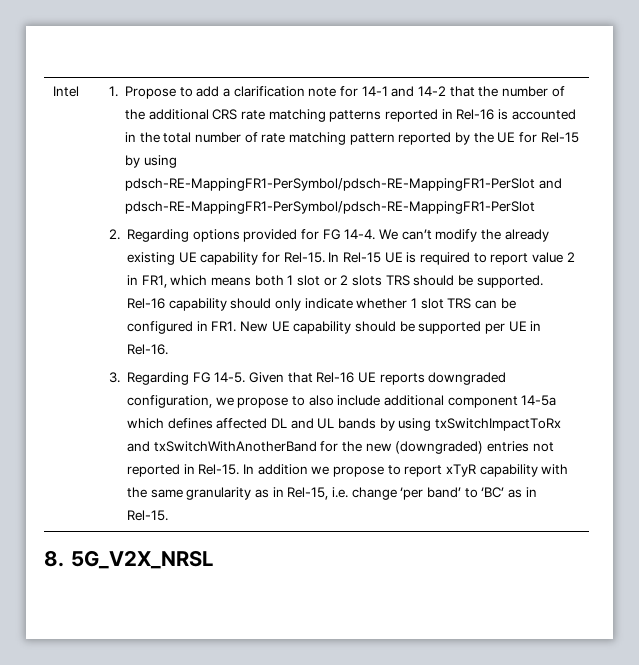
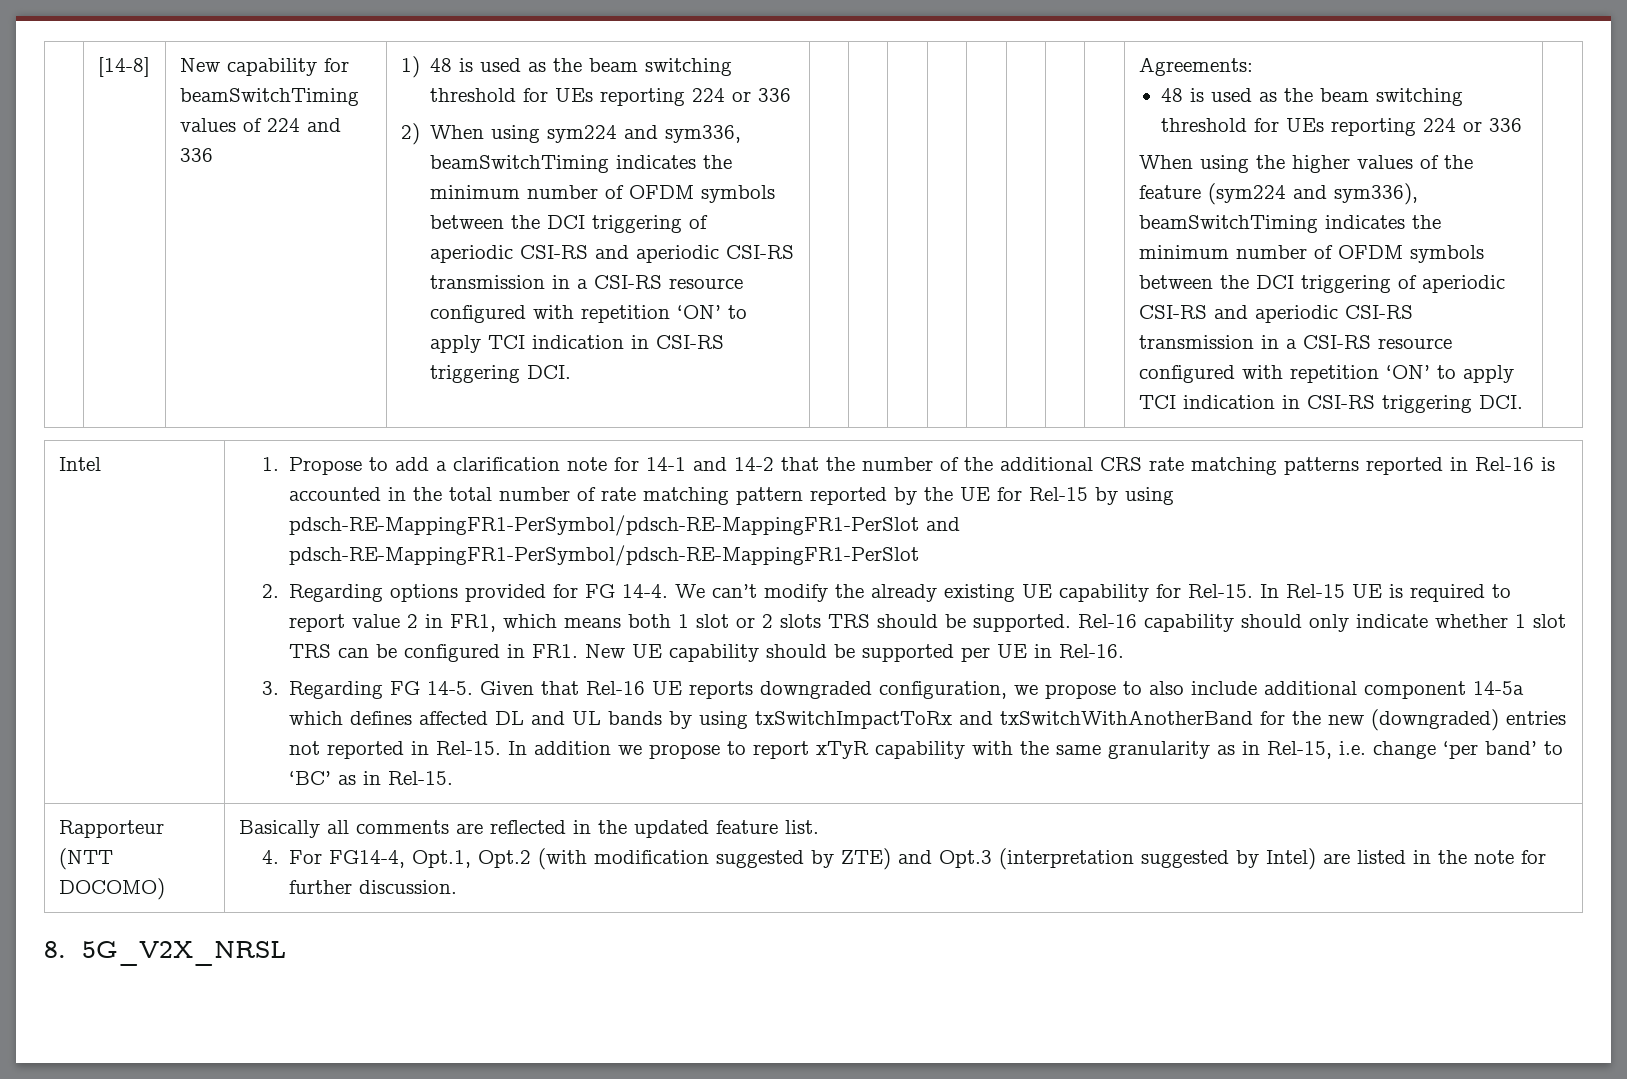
+ [14-8] | New capability for beamSwitchTiming values of 224 and 336 | 1) 48 is used as the beam switching threshold for UEs reporting 224 or 336
+ 2) When using sym224 and sym336, beamSwitchTiming indicates the minimum number of OFDM symbols between the DCI triggering of aperiodic CSI-RS and aperiodic CSI-RS transmission in a CSI-RS resource configured with repetition ‘ON’ to apply TCI indication in CSI-RS triggering DCI. | | | | | | | | | Agreements:
+ 48 is used as the beam switching threshold for UEs reporting 224 or 336
+ When using the higher values of the feature (sym224 and sym336), beamSwitchTiming indicates the minimum number of OFDM symbols between the DCI triggering of aperiodic CSI-RS and aperiodic CSI-RS transmission in a CSI-RS resource configured with repetition ‘ON’ to apply TCI indication in CSI-RS triggering DCI.
+ Rapporteur (NTT DOCOMO) | Basically all comments are reflected in the updated feature list.
+ 4. For FG14-4, Opt.1, Opt.2 (with modification suggested by ZTE) and Opt.3 (interpretation suggested by Intel) are listed in the note for further discussion.

